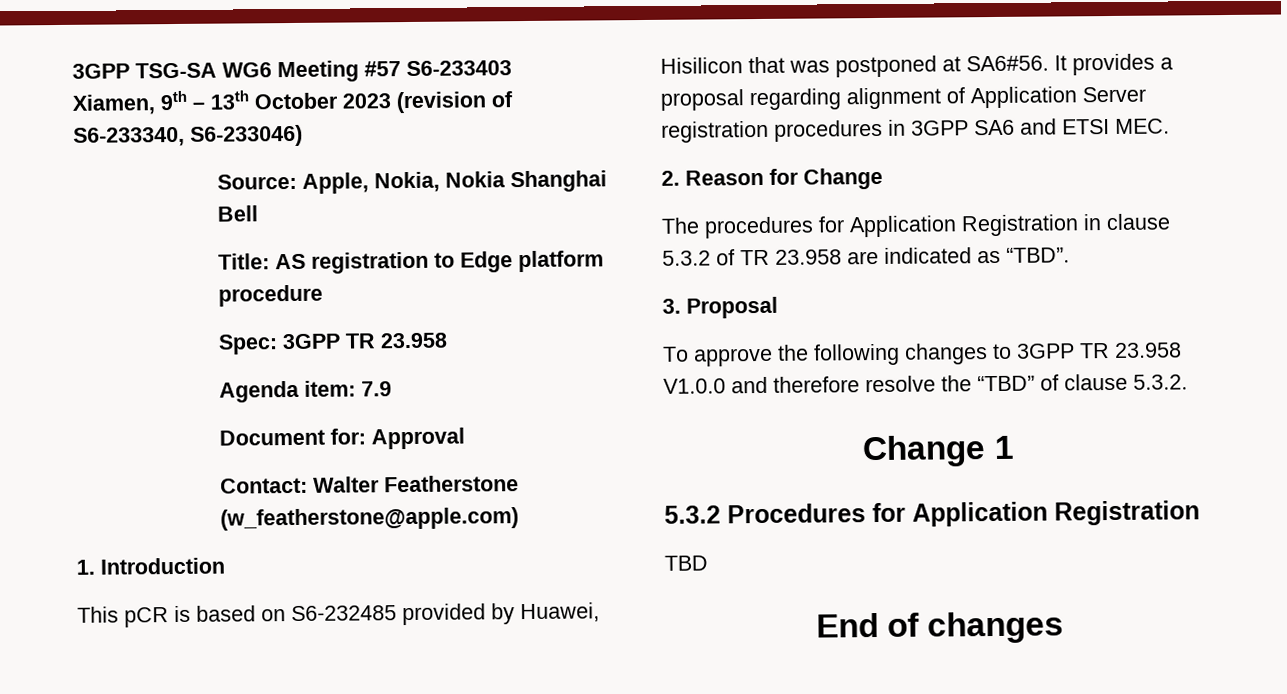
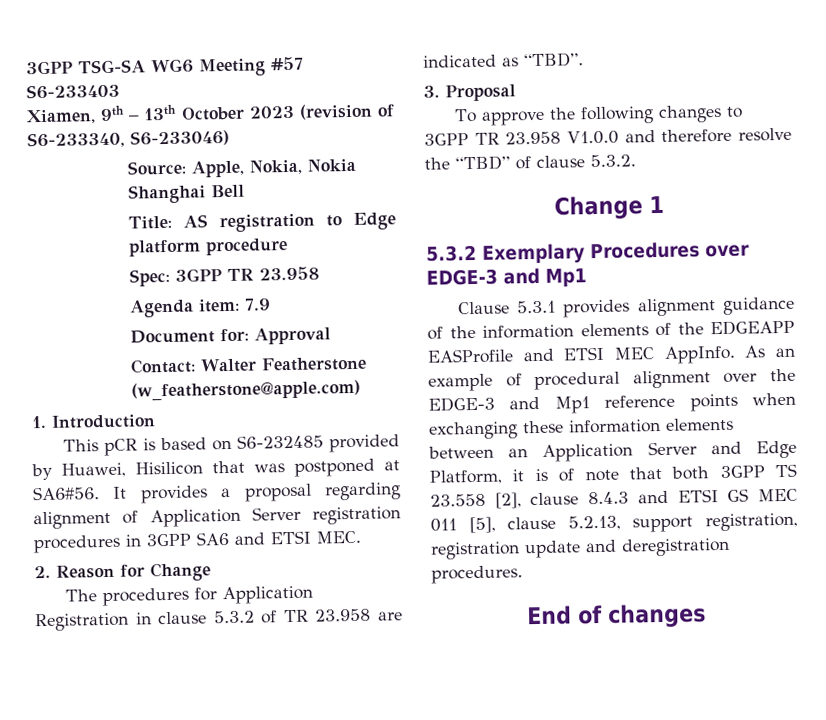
- 5.3.2 Procedures for Application Registration
- TBD
+ 5.3.2 Exemplary Procedures over EDGE-3 and Mp1
+ Clause 5.3.1 provides alignment guidance of the information elements of the EDGEAPP EASProfile and ETSI MEC AppInfo. As an example of procedural alignment over the EDGE-3 and Mp1 reference points when exchanging these information elements between an Application Server and Edge Platform, it is of note that both 3GPP TS 23.558 [2], clause 8.4.3 and ETSI GS MEC 011 [5], clause 5.2.13, support registration, registration update and deregistration procedures.

